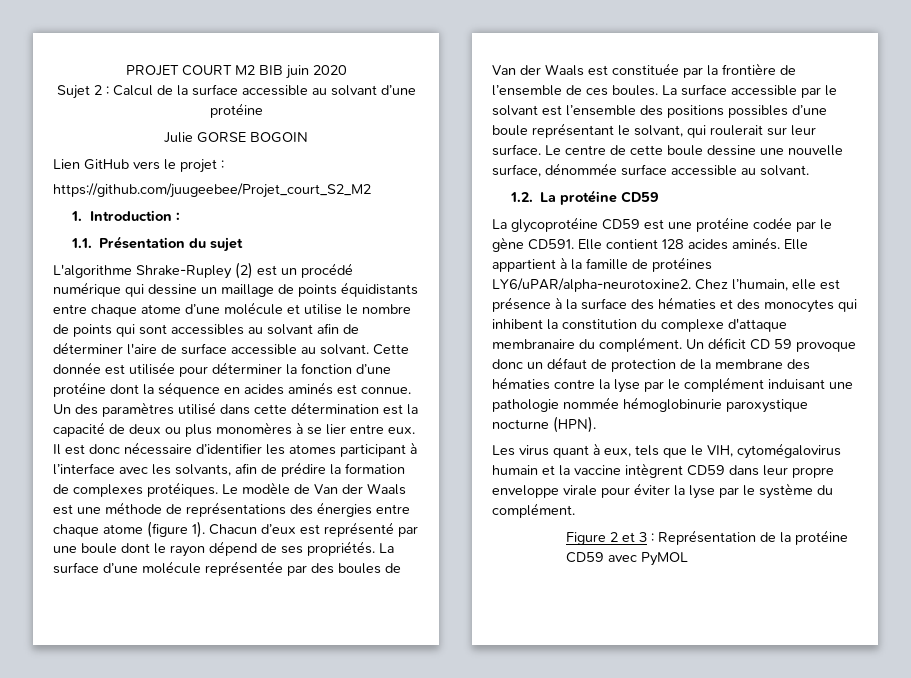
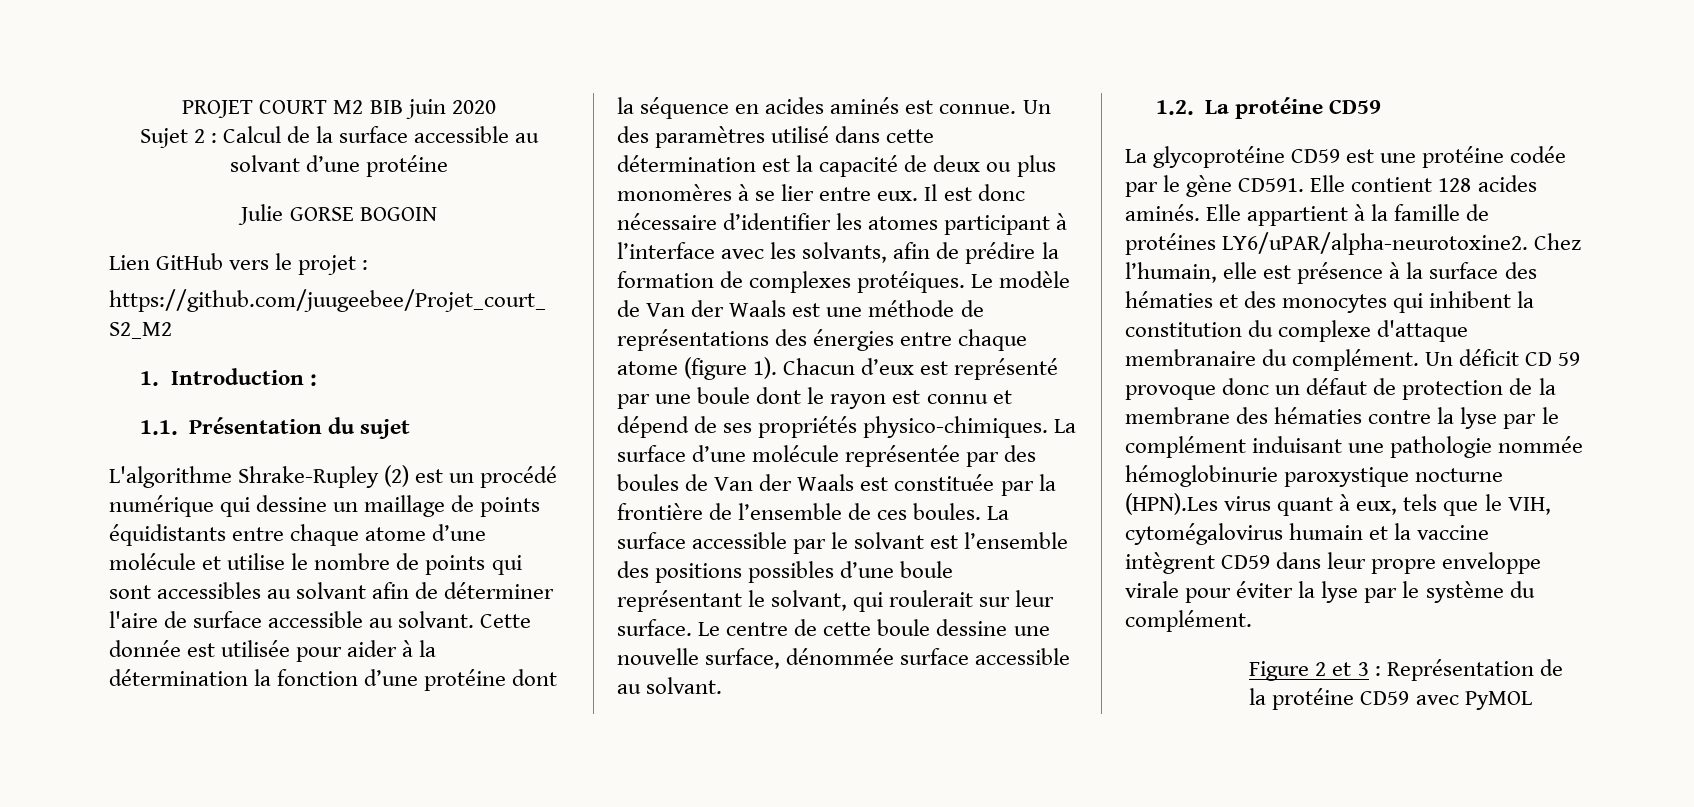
- Cette donnée est utilisée pour déterminer la fonction d’une protéine dont la séquence en acides aminés est connue.
+ Cette donnée est utilisée pour aider à la détermination la fonction d’une protéine dont la séquence en acides aminés est connue.
- Chacun d’eux est représenté par une boule dont le rayon dépend de ses propriétés.
+ Chacun d’eux est représenté par une boule dont le rayon est connu et dépend de ses propriétés physico-chimiques.
- Un déficit CD 59 provoque donc un défaut de protection de la membrane des hématies contre la lyse par le complément induisant une pathologie nommée hémoglobinurie paroxystique nocturne (HPN).
- Les virus quant à eux, tels que le VIH, cytomégalovirus humain et la vaccine intègrent CD59 dans leur propre enveloppe virale pour éviter la lyse par le système du complément.
+ Un déficit CD 59 provoque donc un défaut de protection de la membrane des hématies contre la lyse par le complément induisant une pathologie nommée hémoglobinurie paroxystique nocturne (HPN).Les virus quant à eux, tels que le VIH, cytomégalovirus humain et la vaccine intègrent CD59 dans leur propre enveloppe virale pour éviter la lyse par le système du complément.

